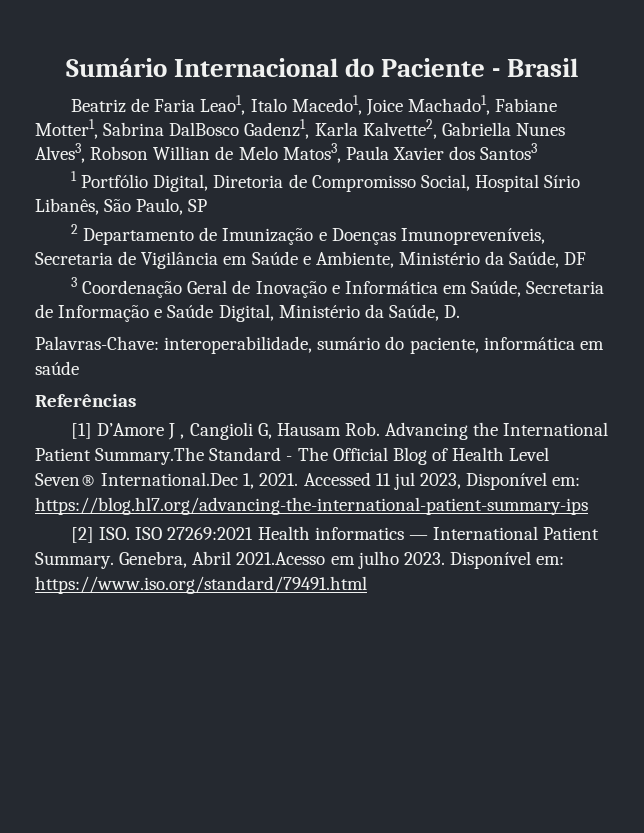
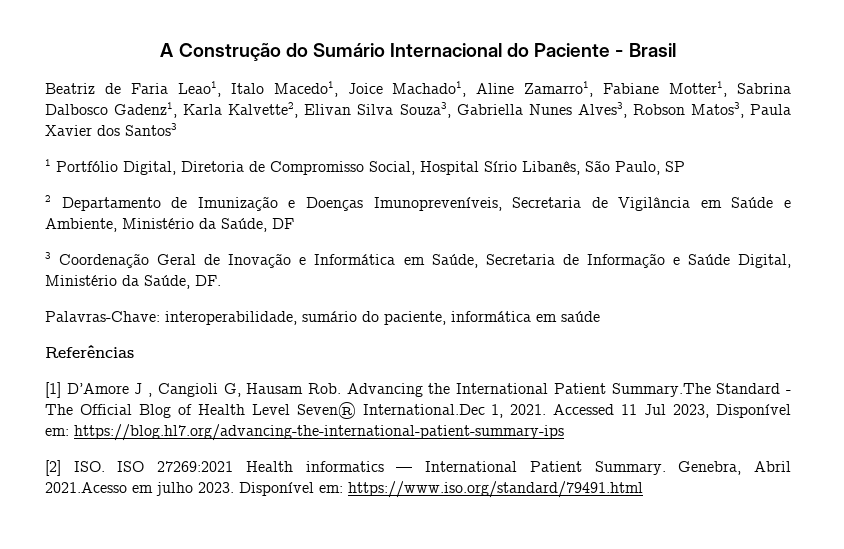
- Sumário Internacional do Paciente - Brasil
+ A Construção do Sumário Internacional do Paciente - Brasil
- Beatriz de Faria Leao1, Italo Macedo1, Joice Machado1, Fabiane Motter1, Sabrina DalBosco Gadenz1, Karla Kalvette2, Gabriella Nunes Alves3, Robson Willian de Melo Matos3, Paula Xavier dos Santos3
+ Beatriz de Faria Leao1, Italo Macedo1, Joice Machado1, Aline Zamarro1, Fabiane Motter1, Sabrina Dalbosco Gadenz1, Karla Kalvette2, Elivan Silva Souza3, Gabriella Nunes Alves3, Robson Matos3, Paula Xavier dos Santos3
- 3 Coordenação Geral de Inovação e Informática em Saúde, Secretaria de Informação e Saúde Digital, Ministério da Saúde, D.
+ 3 Coordenação Geral de Inovação e Informática em Saúde, Secretaria de Informação e Saúde Digital, Ministério da Saúde, DF.
- Accessed 11 jul 2023, Disponível em: https://blog.hl7.org/advancing-the-international-patient-summary-ips
+ Accessed 11 Jul 2023, Disponível em: https://blog.hl7.org/advancing-the-international-patient-summary-ips

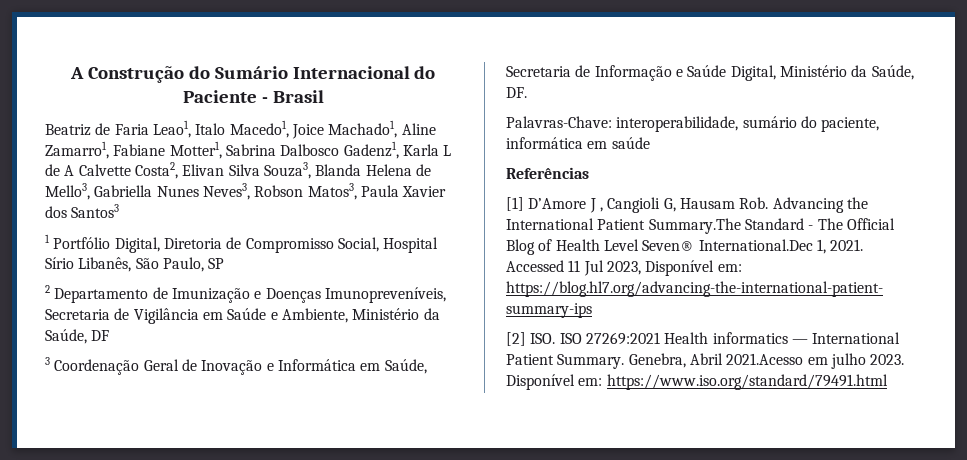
- Beatriz de Faria Leao1, Italo Macedo1, Joice Machado1, Aline Zamarro1, Fabiane Motter1, Sabrina Dalbosco Gadenz1, Karla Kalvette2, Elivan Silva Souza3, Gabriella Nunes Alves3, Robson Matos3, Paula Xavier dos Santos3
+ Beatriz de Faria Leao1, Italo Macedo1, Joice Machado1, Aline Zamarro1, Fabiane Motter1, Sabrina Dalbosco Gadenz1, Karla L de A Calvette Costa2, Elivan Silva Souza3, Blanda Helena de Mello3, Gabriella Nunes Neves3, Robson Matos3, Paula Xavier dos Santos3

